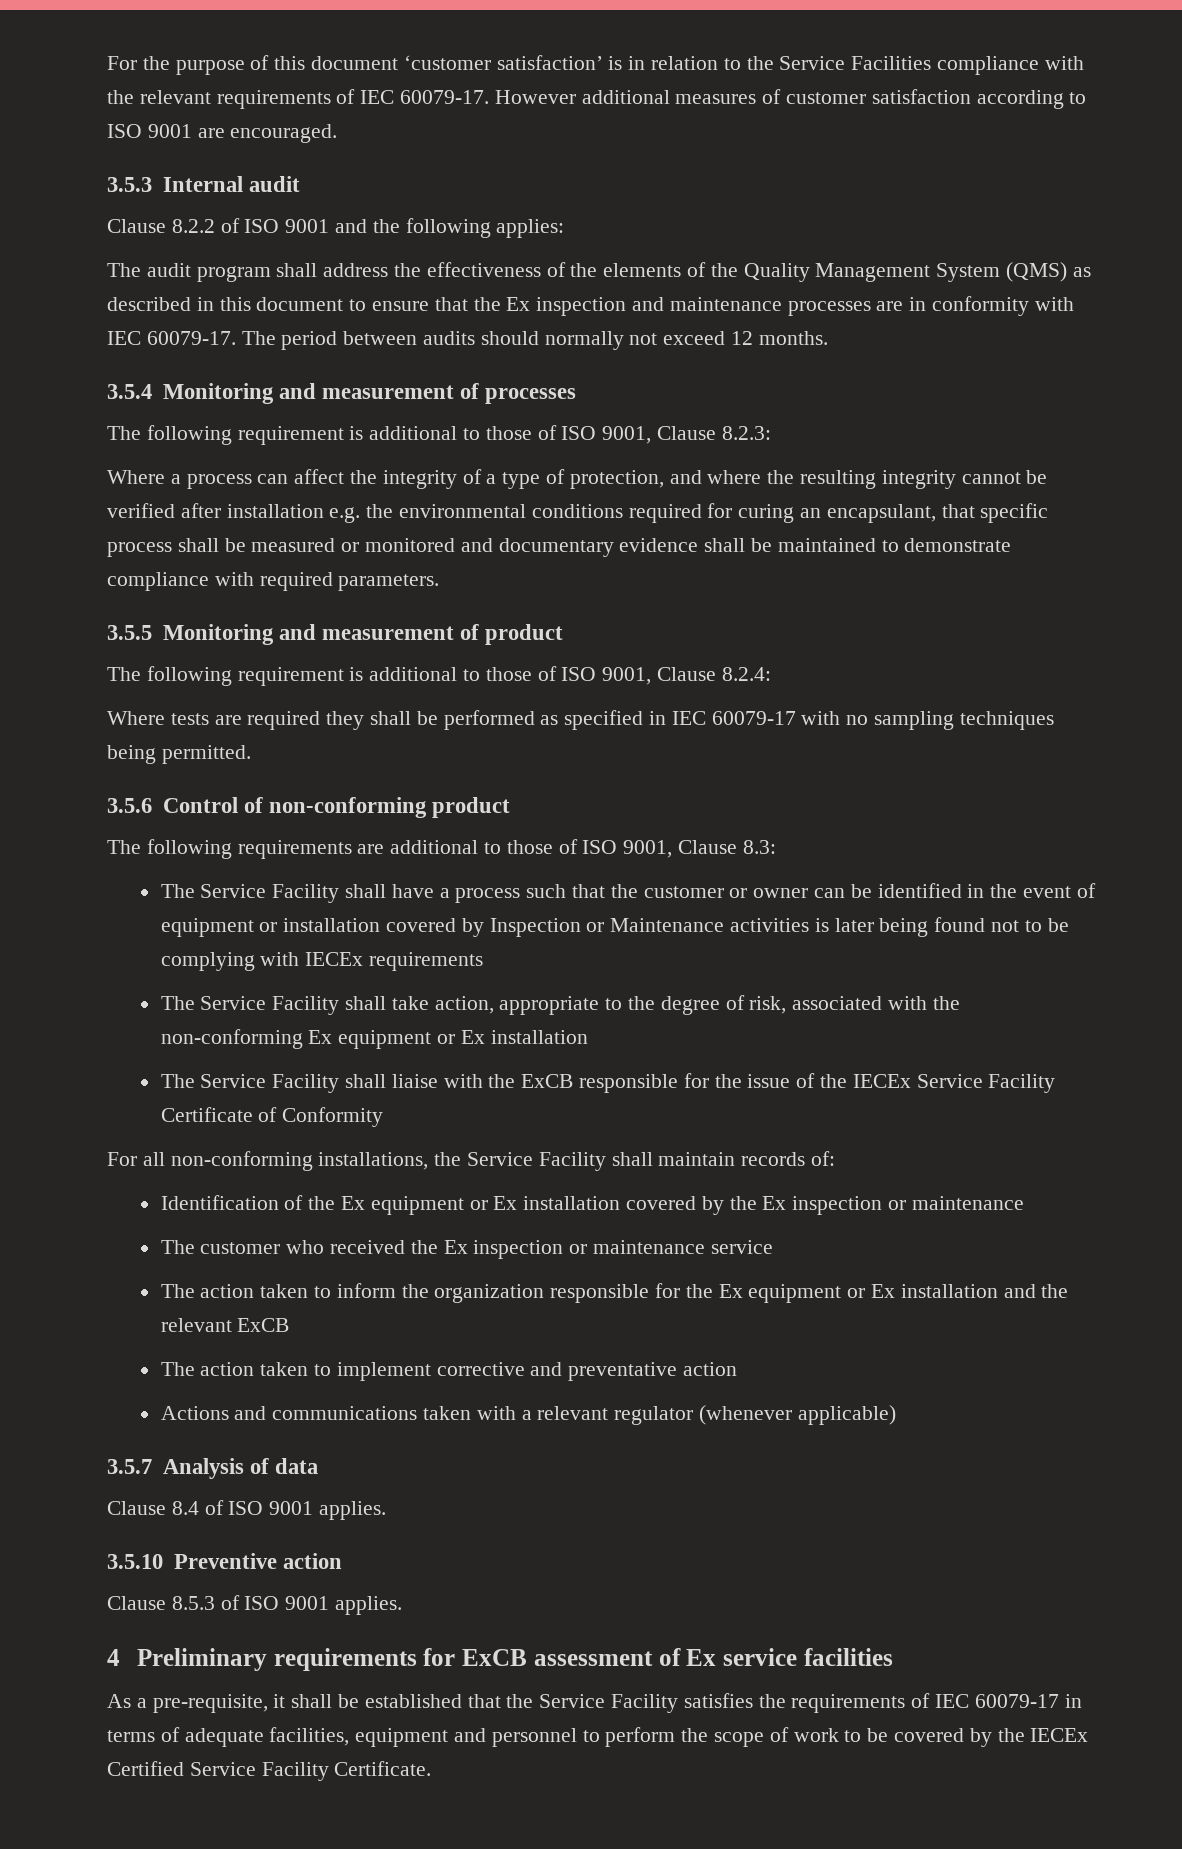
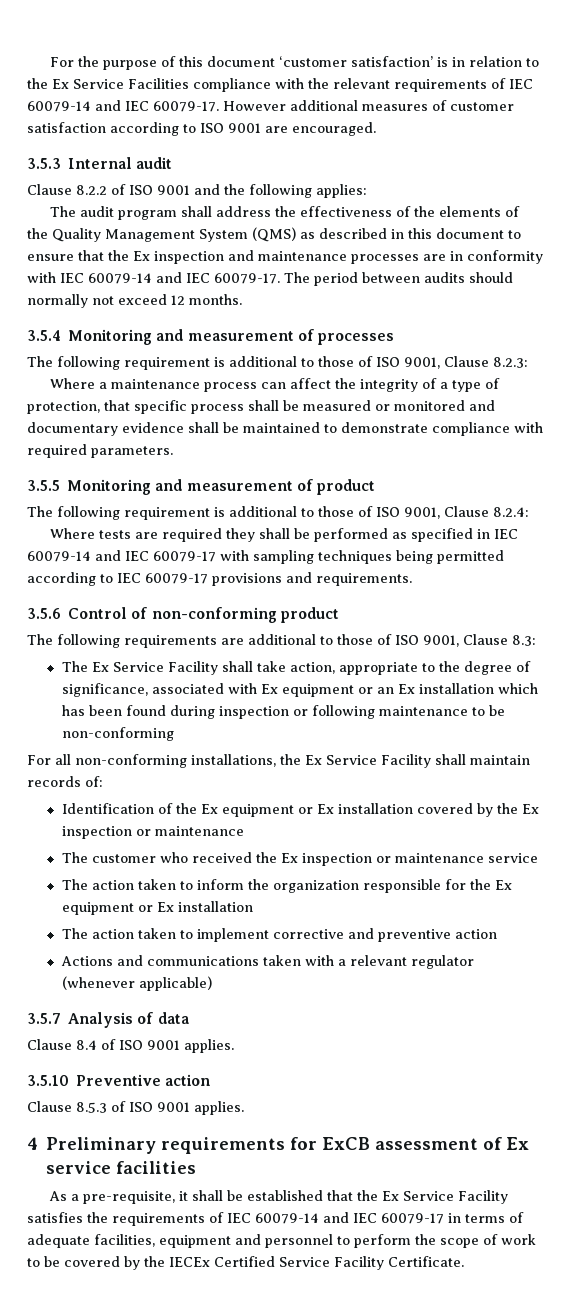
- For the purpose of this document ‘customer satisfaction’ is in relation to the Service Facilities compliance with the relevant requirements of IEC 60079-17.
+ For the purpose of this document ‘customer satisfaction’ is in relation to the Ex Service Facilities compliance with the relevant requirements of IEC 60079-14 and IEC 60079-17.
- The audit program shall address the effectiveness of the elements of the Quality Management System (QMS) as described in this document to ensure that the Ex inspection and maintenance processes are in conformity with IEC 60079-17.
+ The audit program shall address the effectiveness of the elements of the Quality Management System (QMS) as described in this document to ensure that the Ex inspection and maintenance processes are in conformity with IEC 60079-14 and IEC 60079-17.
- Where a process can affect the integrity of a type of protection, and where the resulting integrity cannot be verified after installation e.g. the environmental conditions required for curing an encapsulant, that specific process shall be measured or monitored and documentary evidence shall be maintained to demonstrate compliance with required parameters.
+ Where a maintenance process can affect the integrity of a type of protection, that specific process shall be measured or monitored and documentary evidence shall be maintained to demonstrate compliance with required parameters.
- Where tests are required they shall be performed as specified in IEC 60079-17 with no sampling techniques being permitted.
+ Where tests are required they shall be performed as specified in IEC 60079-14 and IEC 60079-17 with sampling techniques being permitted according to IEC 60079-17 provisions and requirements.
- The Service Facility shall have a process such that the customer or owner can be identified in the event of equipment or installation covered by Inspection or Maintenance activities is later being found not to be complying with IECEx requirements
- The Service Facility shall take action, appropriate to the degree of risk, associated with the non-conforming Ex equipment or Ex installation
- The Service Facility shall liaise with the ExCB responsible for the issue of the IECEx Service Facility Certificate of Conformity
+ The Ex Service Facility shall take action, appropriate to the degree of significance, associated with Ex equipment or an Ex installation which has been found during inspection or following maintenance to be non-conforming
- For all non-conforming installations, the Service Facility shall maintain records of:
+ For all non-conforming installations, the Ex Service Facility shall maintain records of:
- The action taken to inform the organization responsible for the Ex equipment or Ex installation and the relevant ExCB
+ The action taken to inform the organization responsible for the Ex equipment or Ex installation
- The action taken to implement corrective and preventative action
+ The action taken to implement corrective and preventive action
- As a pre-requisite, it shall be established that the Service Facility satisfies the requirements of IEC 60079-17 in terms of adequate facilities, equipment and personnel to perform the scope of work to be covered by the IECEx Certified Service Facility Certificate.
+ As a pre-requisite, it shall be established that the Ex Service Facility satisfies the requirements of IEC 60079-14 and IEC 60079-17 in terms of adequate facilities, equipment and personnel to perform the scope of work to be covered by the IECEx Certified Service Facility Certificate.

